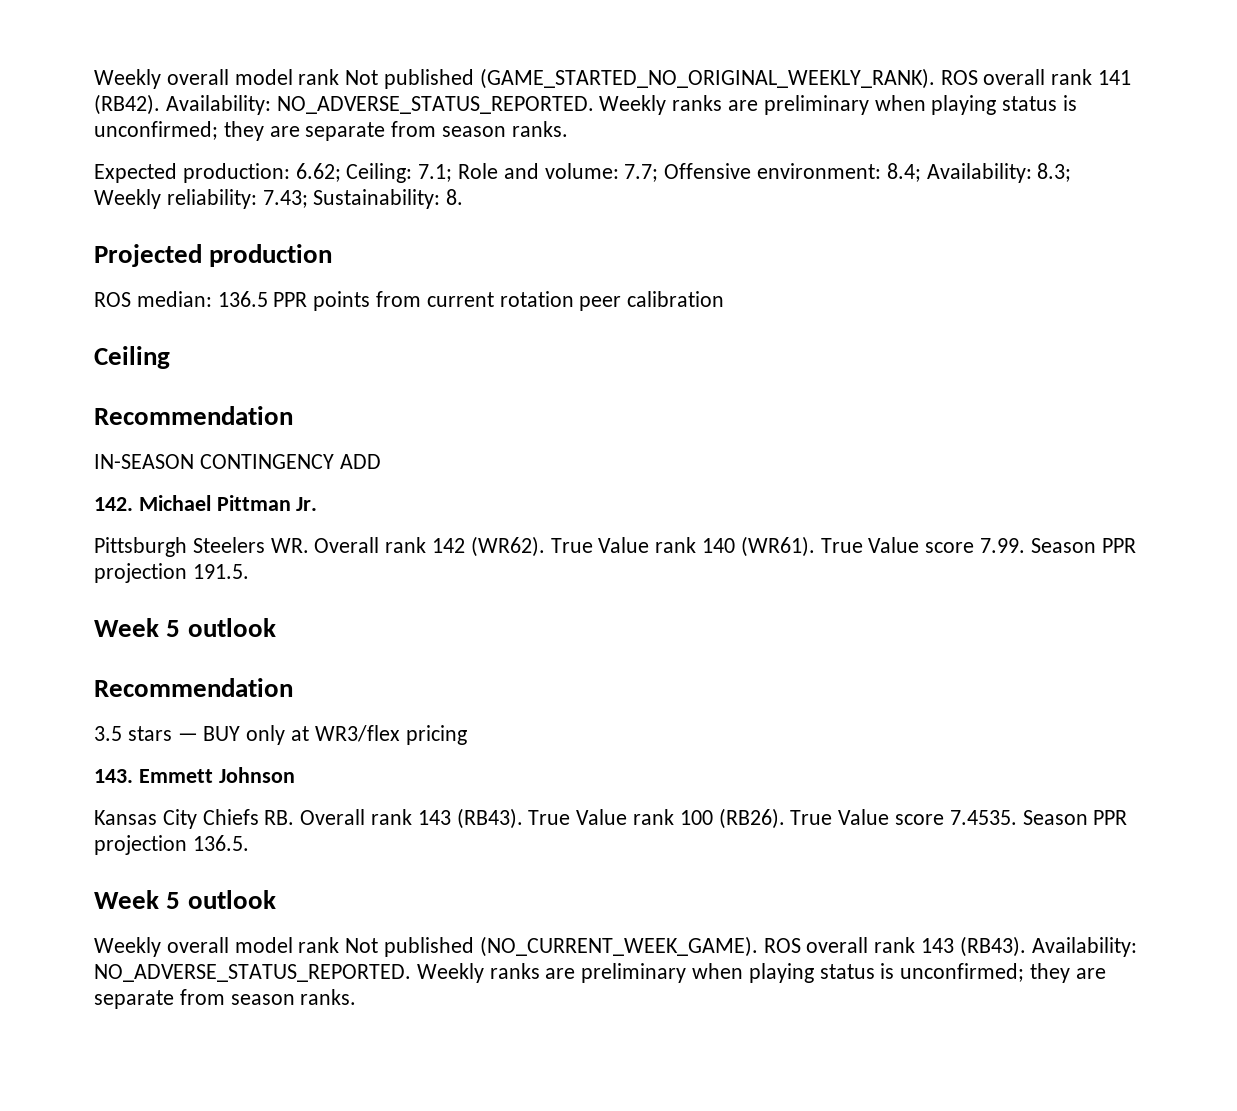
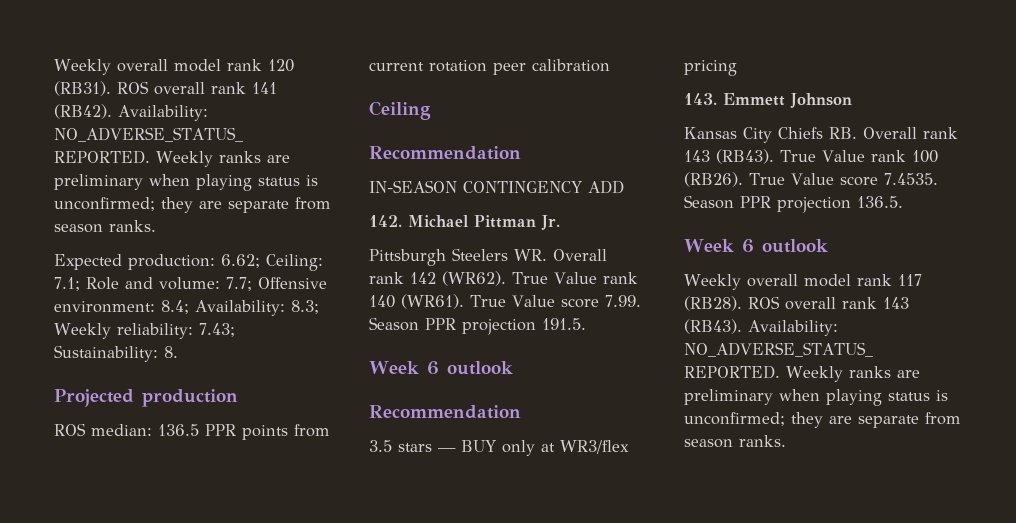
- Weekly overall model rank Not published (GAME_STARTED_NO_ORIGINAL_WEEKLY_RANK).
+ Weekly overall model rank 120 (RB31).
  True Value score 7.99. Season PPR projection 191.5.
- Week 5 outlook
+ Week 6 outlook
  True Value score 7.4535. Season PPR projection 136.5.
- Week 5 outlook
+ Week 6 outlook
- Weekly overall model rank Not published (NO_CURRENT_WEEK_GAME).
+ Weekly overall model rank 117 (RB28).

